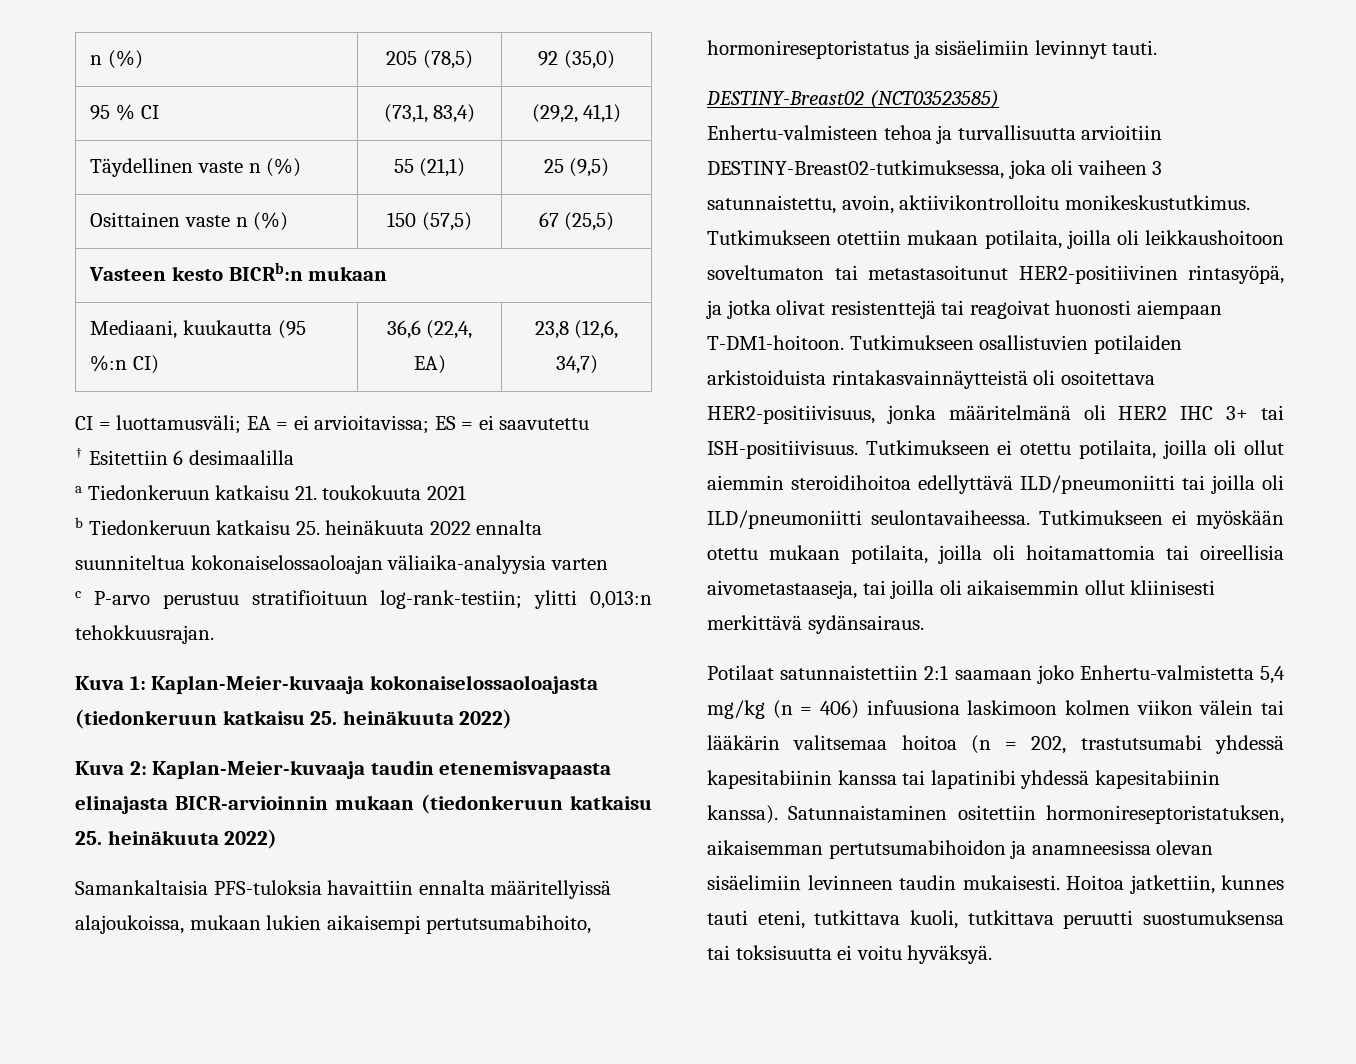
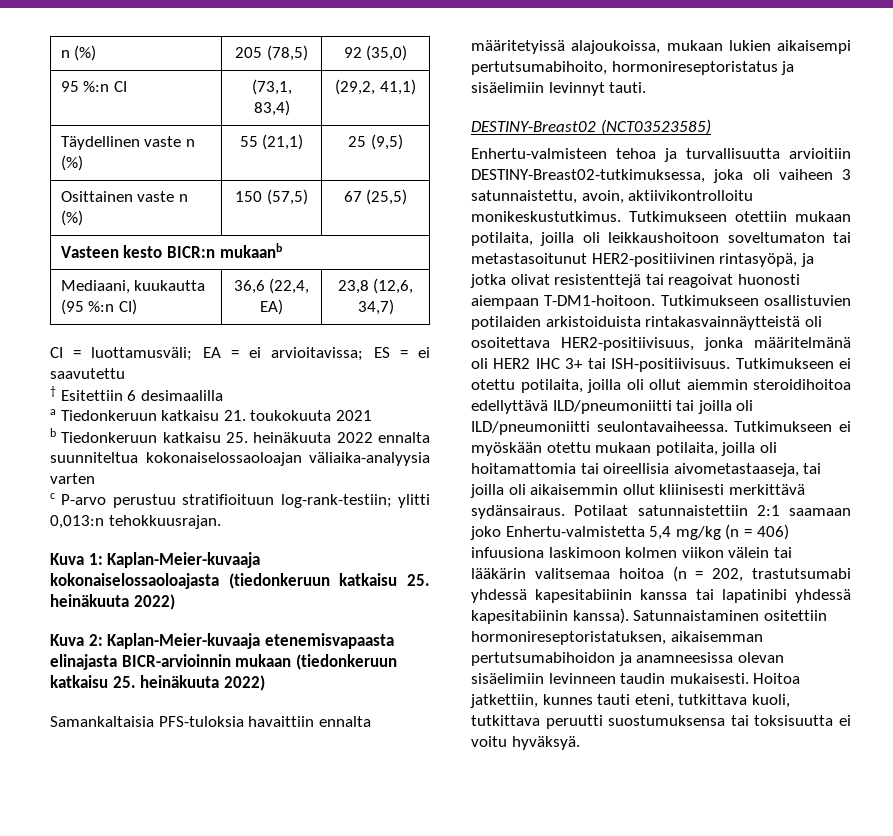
- 95 % CI | (73,1, 83,4) | (29,2, 41,1)
+ 95 %:n CI | (73,1, 83,4) | (29,2, 41,1)
- Vasteen kesto BICRb:n mukaan
+ Vasteen kesto BICR:n mukaanb
- Kuva 2: Kaplan-Meier-kuvaaja taudin etenemisvapaasta elinajasta BICR-arvioinnin mukaan (tiedonkeruun katkaisu 25. heinäkuuta 2022)
+ Kuva 2: Kaplan-Meier-kuvaaja etenemisvapaasta elinajasta BICR-arvioinnin mukaan (tiedonkeruun katkaisu 25. heinäkuuta 2022)
- Samankaltaisia PFS-tuloksia havaittiin ennalta määritellyissä alajoukoissa, mukaan lukien aikaisempi pertutsumabihoito, hormonireseptoristatus ja sisäelimiin levinnyt tauti.
+ Samankaltaisia PFS-tuloksia havaittiin ennalta määritetyissä alajoukoissa, mukaan lukien aikaisempi pertutsumabihoito, hormonireseptoristatus ja sisäelimiin levinnyt tauti.
- Tutkimukseen ei myöskään otettu mukaan potilaita, joilla oli hoitamattomia tai oireellisia aivometastaaseja, tai joilla oli aikaisemmin ollut kliinisesti merkittävä sydänsairaus.
- Potilaat satunnaistettiin 2:1 saamaan joko Enhertu-valmistetta 5,4 mg/kg (n = 406) infuusiona laskimoon kolmen viikon välein tai lääkärin valitsemaa hoitoa (n = 202, trastutsumabi yhdessä kapesitabiinin kanssa tai lapatinibi yhdessä kapesitabiinin kanssa).
+ Tutkimukseen ei myöskään otettu mukaan potilaita, joilla oli hoitamattomia tai oireellisia aivometastaaseja, tai joilla oli aikaisemmin ollut kliinisesti merkittävä sydänsairaus. Potilaat satunnaistettiin 2:1 saamaan joko Enhertu-valmistetta 5,4 mg/kg (n = 406) infuusiona laskimoon kolmen viikon välein tai lääkärin valitsemaa hoitoa (n = 202, trastutsumabi yhdessä kapesitabiinin kanssa tai lapatinibi yhdessä kapesitabiinin kanssa).

